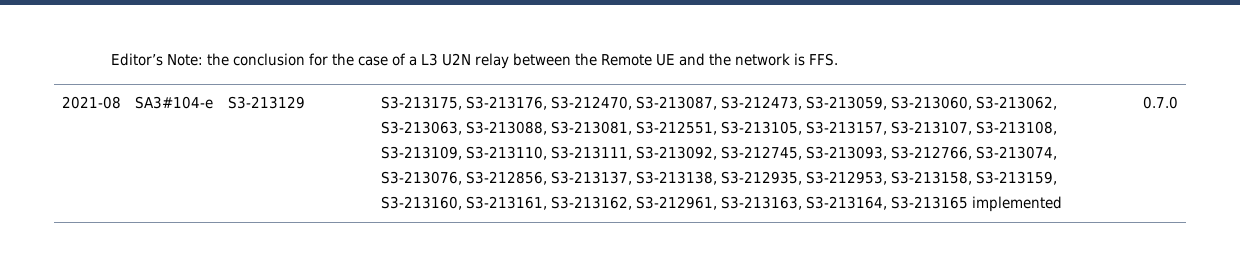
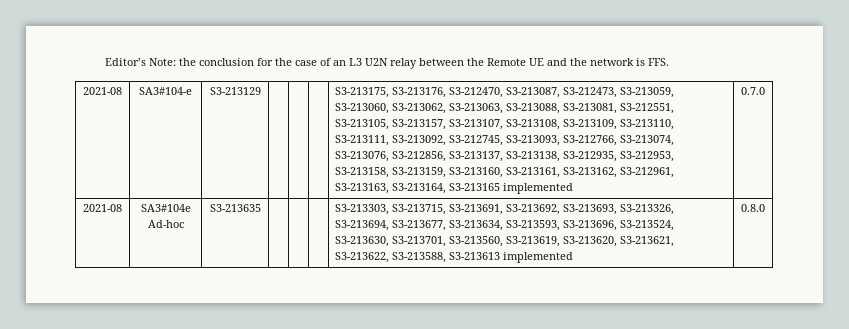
- Editor’s Note: the conclusion for the case of a L3 U2N relay between the Remote UE and the network is FFS.
+ Editor’s Note: the conclusion for the case of an L3 U2N relay between the Remote UE and the network is FFS.
+ 2021-08 | SA3#104e Ad-hoc | S3-213635 | | | | S3-213303, S3-213715, S3-213691, S3-213692, S3-213693, S3-213326, S3-213694, S3-213677, S3-213634, S3-213593, S3-213696, S3-213524, S3-213630, S3-213701, S3-213560, S3-213619, S3-213620, S3-213621, S3-213622, S3-213588, S3-213613 implemented | 0.8.0

